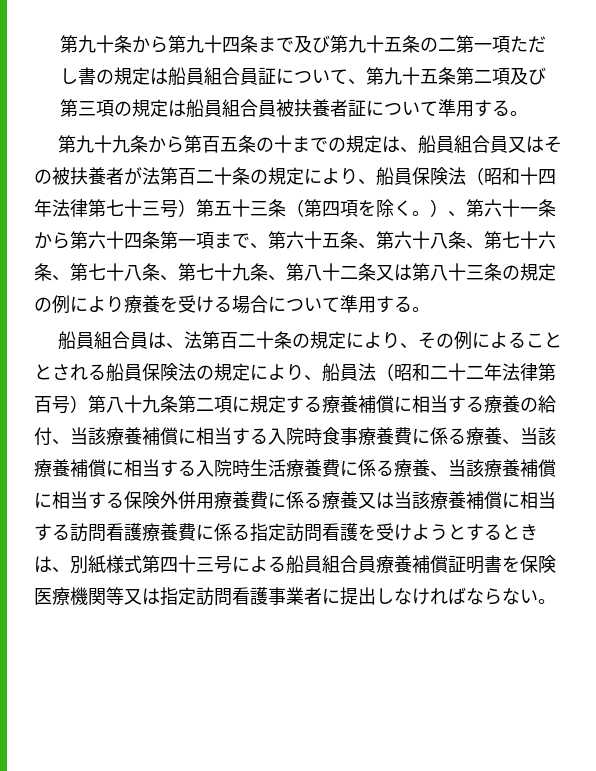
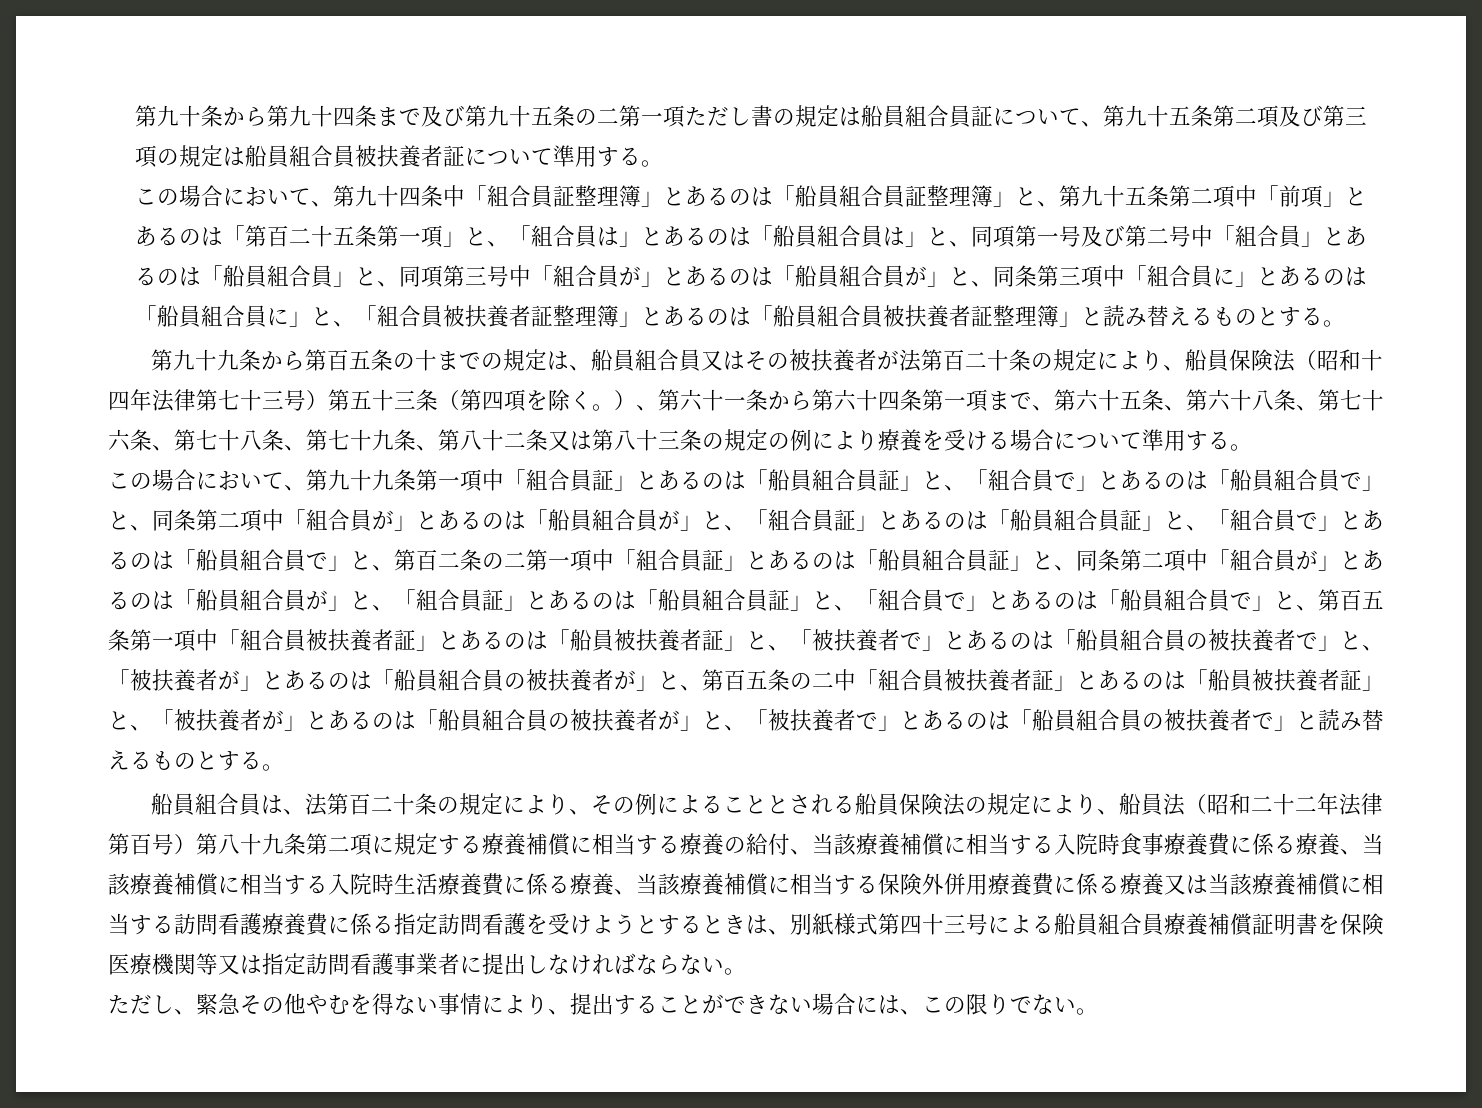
+ この場合において、第九十四条中「組合員証整理簿」とあるのは「船員組合員証整理簿」と、第九十五条第二項中「前項」とあるのは「第百二十五条第一項」と、「組合員は」とあるのは「船員組合員は」と、同項第一号及び第二号中「組合員」とあるのは「船員組合員」と、同項第三号中「組合員が」とあるのは「船員組合員が」と、同条第三項中「組合員に」とあるのは「船員組合員に」と、「組合員被扶養者証整理簿」とあるのは「船員組合員被扶養者証整理簿」と読み替えるものとする。
+ この場合において、第九十九条第一項中「組合員証」とあるのは「船員組合員証」と、「組合員で」とあるのは「船員組合員で」と、同条第二項中「組合員が」とあるのは「船員組合員が」と、「組合員証」とあるのは「船員組合員証」と、「組合員で」とあるのは「船員組合員で」と、第百二条の二第一項中「組合員証」とあるのは「船員組合員証」と、同条第二項中「組合員が」とあるのは「船員組合員が」と、「組合員証」とあるのは「船員組合員証」と、「組合員で」とあるのは「船員組合員で」と、第百五条第一項中「組合員被扶養者証」とあるのは「船員被扶養者証」と、「被扶養者で」とあるのは「船員組合員の被扶養者で」と、「被扶養者が」とあるのは「船員組合員の被扶養者が」と、第百五条の二中「組合員被扶養者証」とあるのは「船員被扶養者証」と、「被扶養者が」とあるのは「船員組合員の被扶養者が」と、「被扶養者で」とあるのは「船員組合員の被扶養者で」と読み替えるものとする。
+ ただし、緊急その他やむを得ない事情により、提出することができない場合には、この限りでない。

